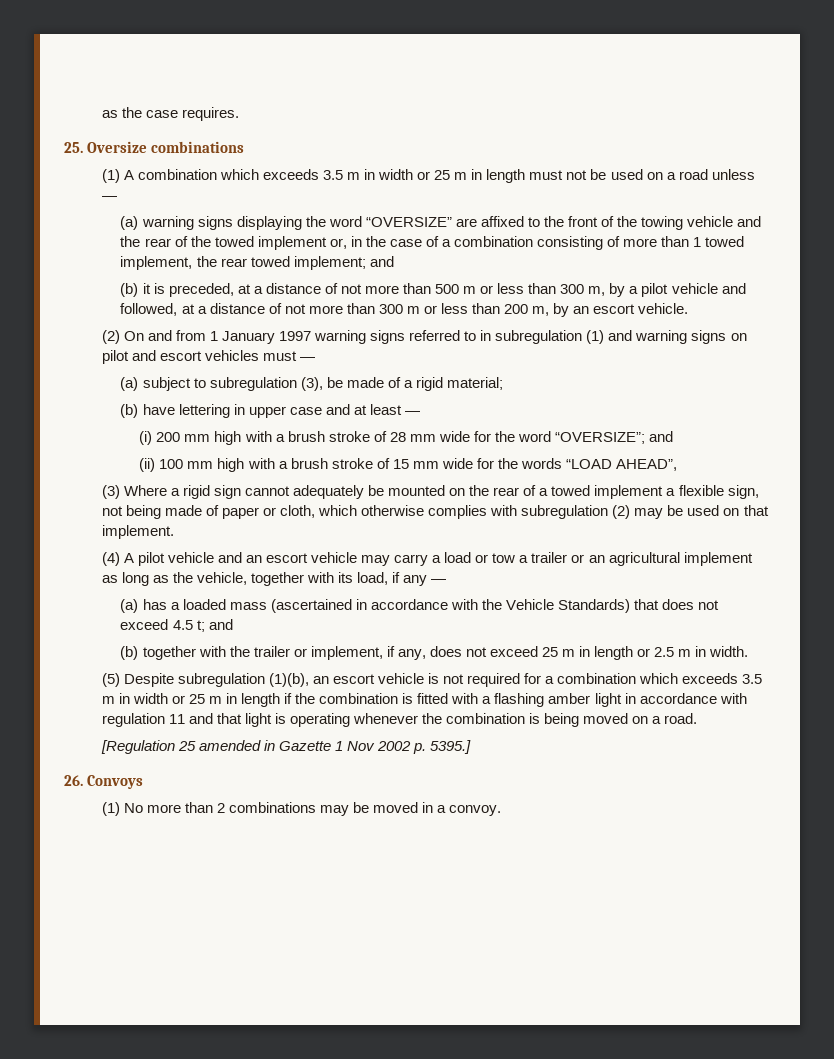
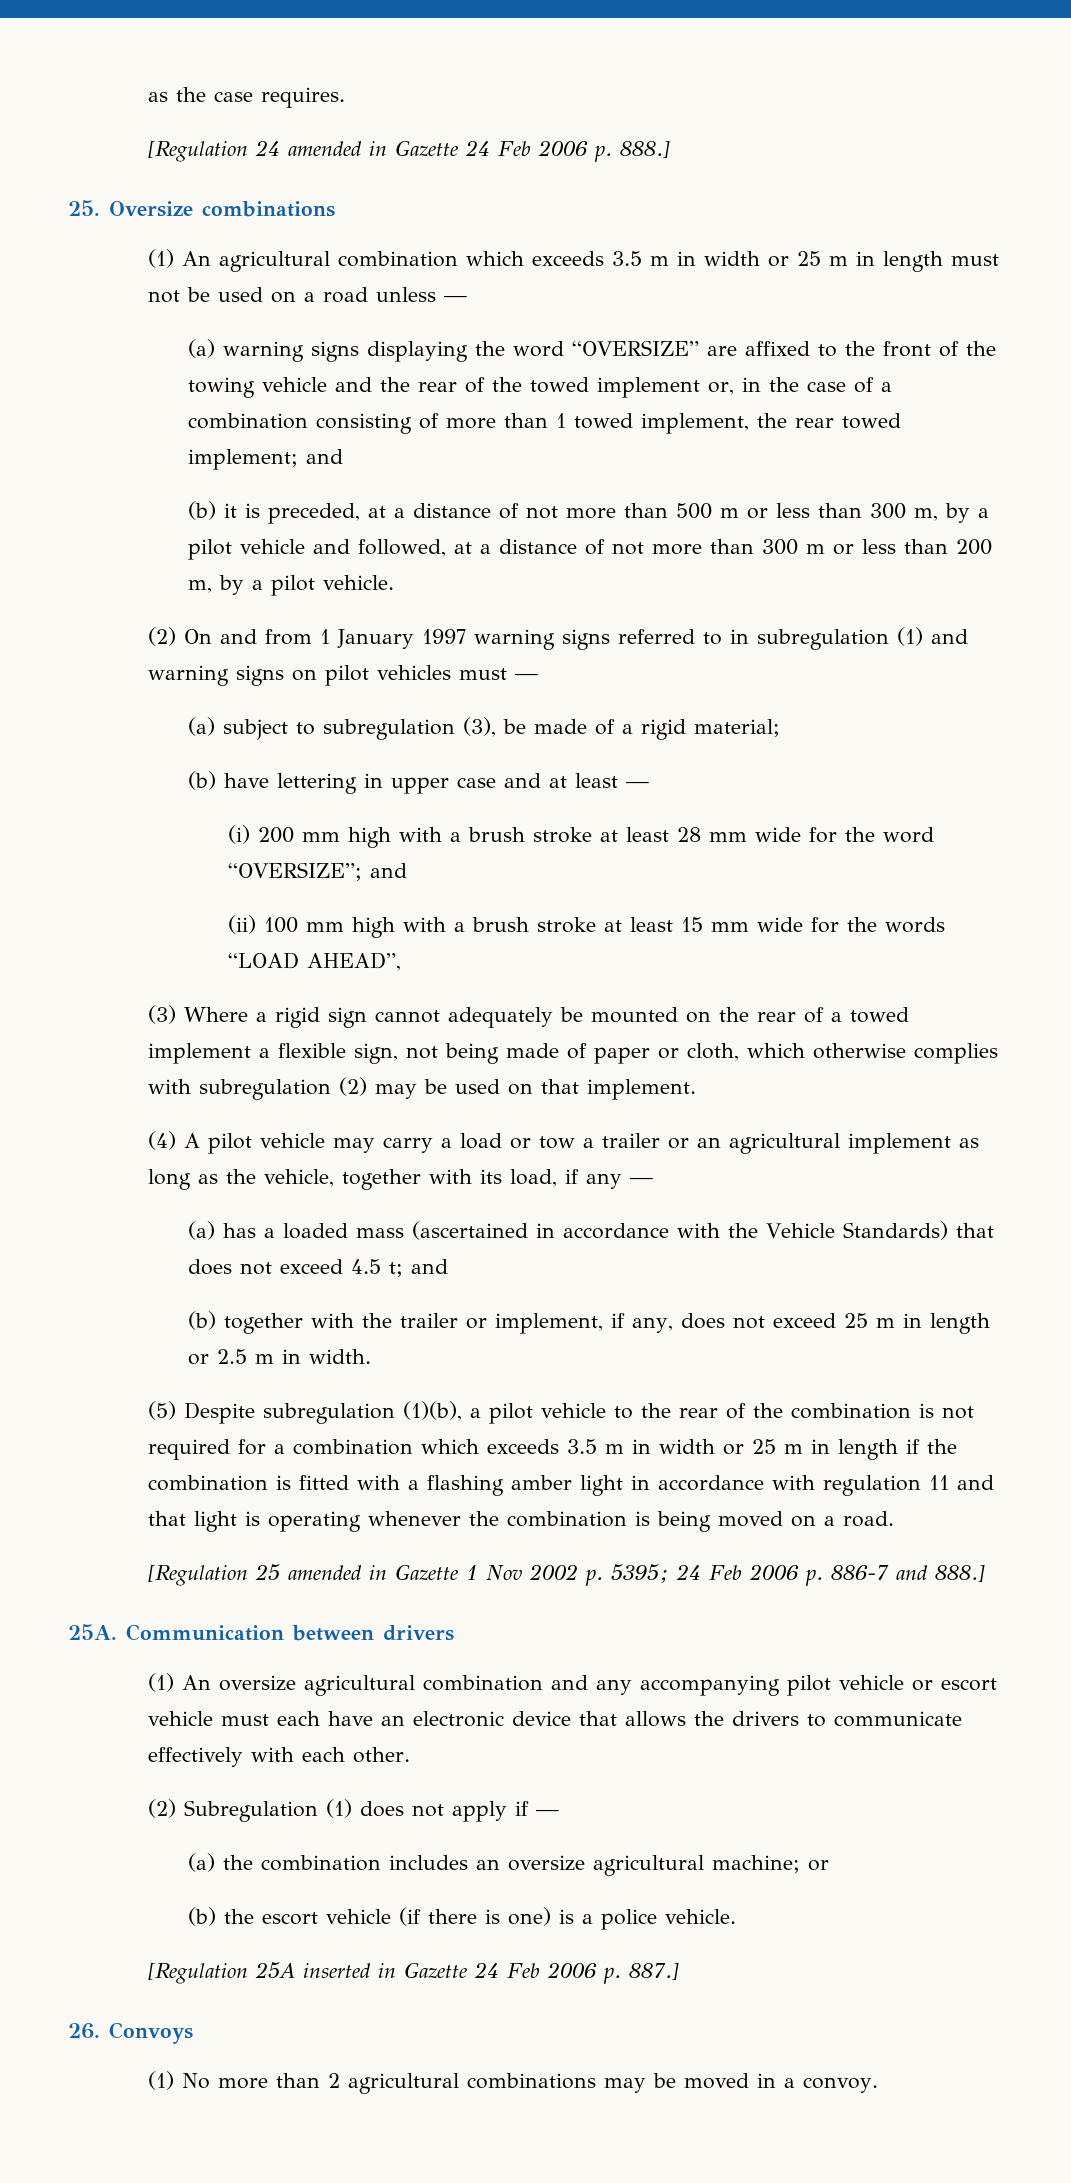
+ [Regulation 24 amended in Gazette 24 Feb 2006 p. 888.]
- (1) A combination which exceeds 3.5 m in width or 25 m in length must not be used on a road unless —
+ (1) An agricultural combination which exceeds 3.5 m in width or 25 m in length must not be used on a road unless —
- (b) it is preceded, at a distance of not more than 500 m or less than 300 m, by a pilot vehicle and followed, at a distance of not more than 300 m or less than 200 m, by an escort vehicle.
+ (b) it is preceded, at a distance of not more than 500 m or less than 300 m, by a pilot vehicle and followed, at a distance of not more than 300 m or less than 200 m, by a pilot vehicle.
- (2) On and from 1 January 1997 warning signs referred to in subregulation (1) and warning signs on pilot and escort vehicles must —
+ (2) On and from 1 January 1997 warning signs referred to in subregulation (1) and warning signs on pilot vehicles must —
- (i) 200 mm high with a brush stroke of 28 mm wide for the word “OVERSIZE”; and
+ (i) 200 mm high with a brush stroke at least 28 mm wide for the word “OVERSIZE”; and
- (ii) 100 mm high with a brush stroke of 15 mm wide for the words “LOAD AHEAD”,
+ (ii) 100 mm high with a brush stroke at least 15 mm wide for the words “LOAD AHEAD”,
- (4) A pilot vehicle and an escort vehicle may carry a load or tow a trailer or an agricultural implement as long as the vehicle, together with its load, if any —
+ (4) A pilot vehicle may carry a load or tow a trailer or an agricultural implement as long as the vehicle, together with its load, if any —
- (5) Despite subregulation (1)(b), an escort vehicle is not required for a combination which exceeds 3.5 m in width or 25 m in length if the combination is fitted with a flashing amber light in accordance with regulation 11 and that light is operating whenever the combination is being moved on a road.
+ (5) Despite subregulation (1)(b), a pilot vehicle to the rear of the combination is not required for a combination which exceeds 3.5 m in width or 25 m in length if the combination is fitted with a flashing amber light in accordance with regulation 11 and that light is operating whenever the combination is being moved on a road.
- [Regulation 25 amended in Gazette 1 Nov 2002 p. 5395.]
+ [Regulation 25 amended in Gazette 1 Nov 2002 p. 5395; 24 Feb 2006 p. 886-7 and 888.]
+ 25A. Communication between drivers
+ (1) An oversize agricultural combination and any accompanying pilot vehicle or escort vehicle must each have an electronic device that allows the drivers to communicate effectively with each other.
+ (2) Subregulation (1) does not apply if —
+ (a) the combination includes an oversize agricultural machine; or
+ (b) the escort vehicle (if there is one) is a police vehicle.
+ [Regulation 25A inserted in Gazette 24 Feb 2006 p. 887.]
- (1) No more than 2 combinations may be moved in a convoy.
+ (1) No more than 2 agricultural combinations may be moved in a convoy.

